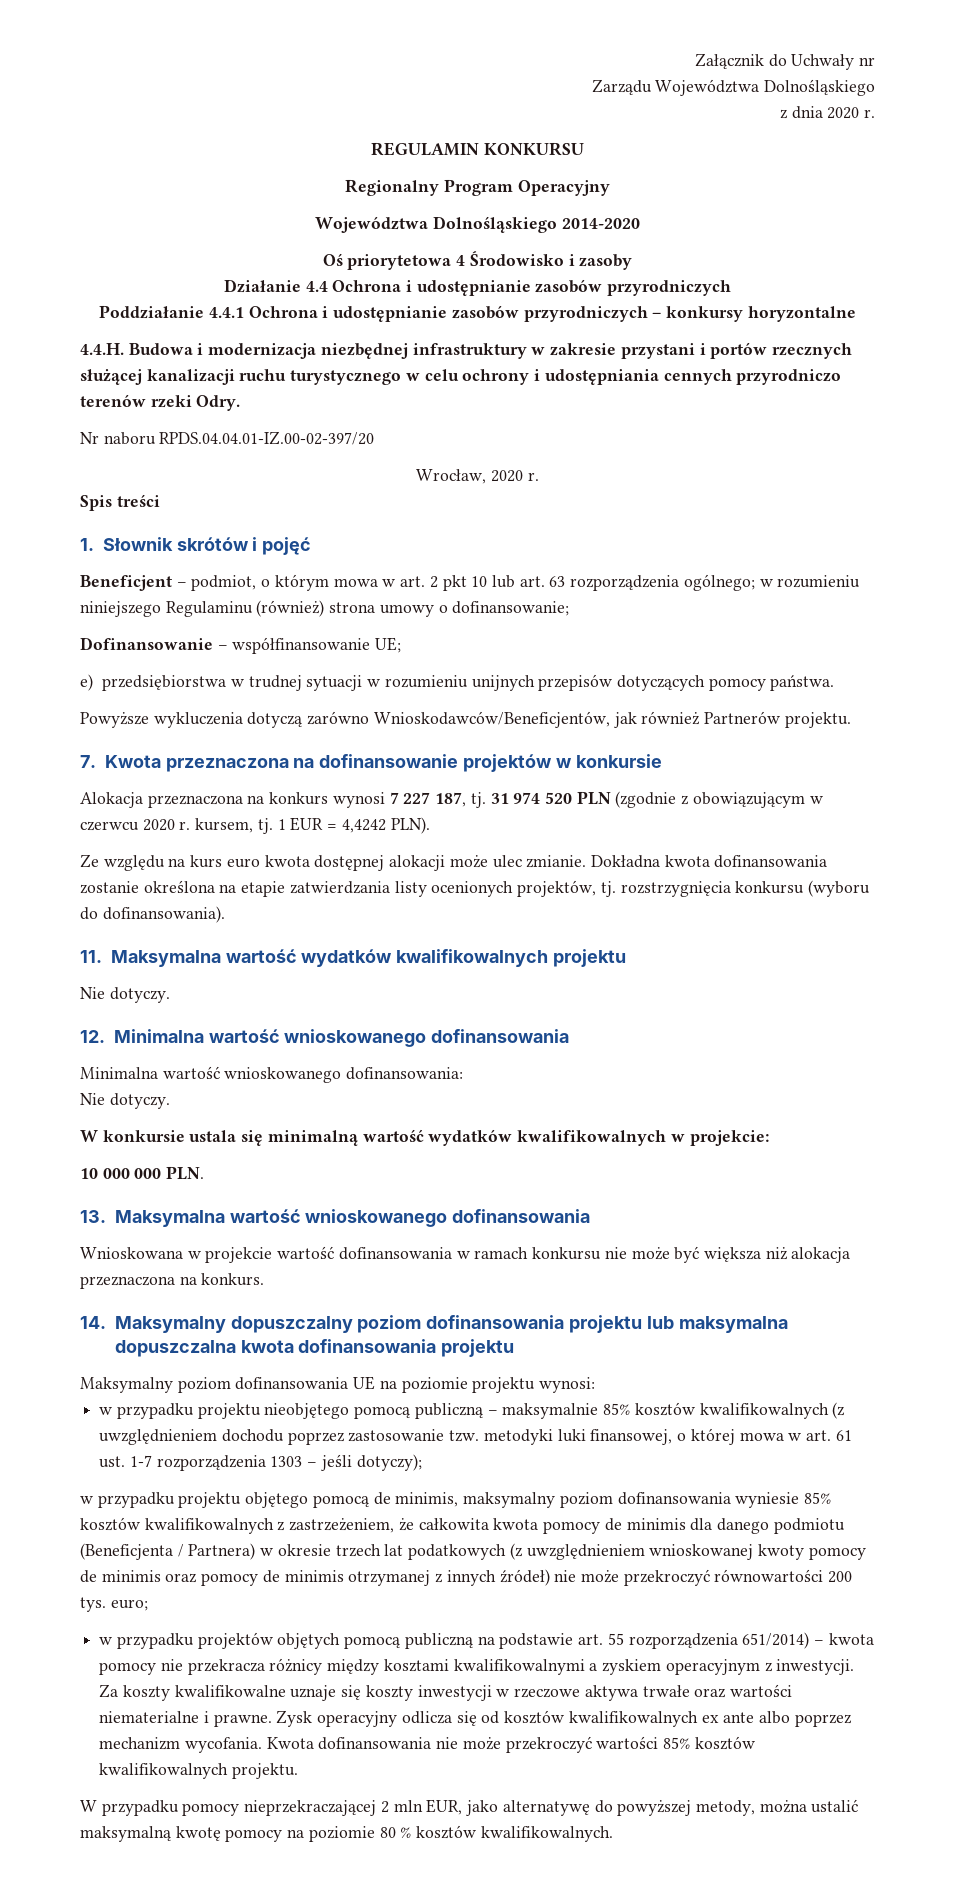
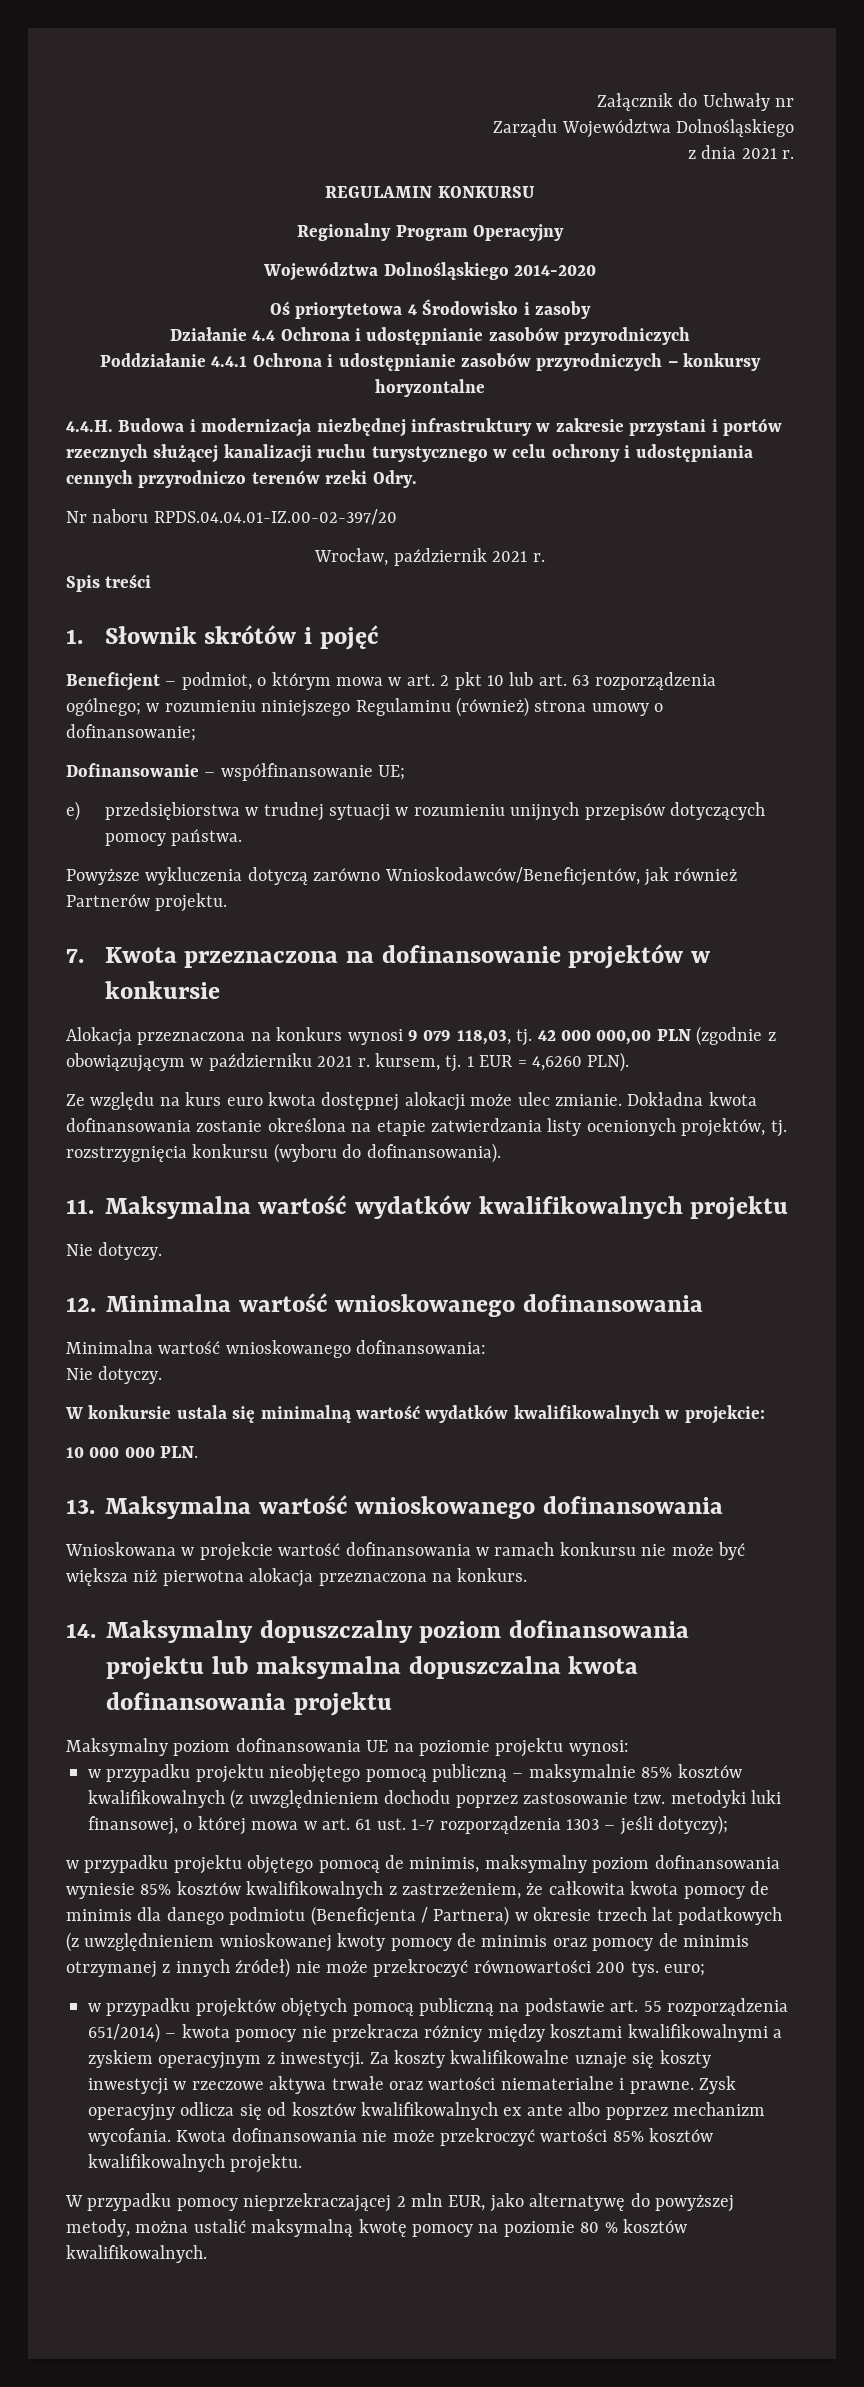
- z dnia 2020 r.
+ z dnia 2021 r.
- Wrocław, 2020 r.
+ Wrocław, październik 2021 r.
- Alokacja przeznaczona na konkurs wynosi 7 227 187, tj. 31 974 520 PLN (zgodnie z obowiązującym w czerwcu 2020 r. kursem, tj.
+ Alokacja przeznaczona na konkurs wynosi 9 079 118,03, tj. 42 000 000,00 PLN (zgodnie z obowiązującym w październiku 2021 r. kursem, tj.
- 1 EUR = 4,4242 PLN).
+ 1 EUR = 4,6260 PLN).
- Wnioskowana w projekcie wartość dofinansowania w ramach konkursu nie może być większa niż alokacja przeznaczona na konkurs.
+ Wnioskowana w projekcie wartość dofinansowania w ramach konkursu nie może być większa niż pierwotna alokacja przeznaczona na konkurs.

